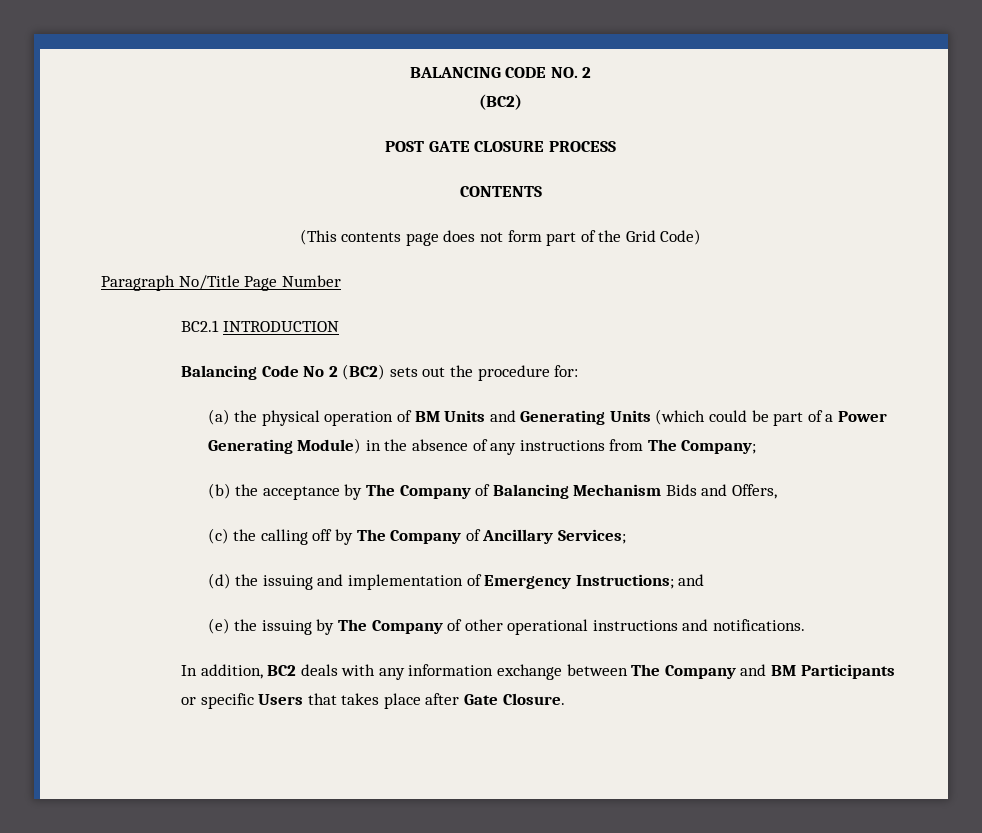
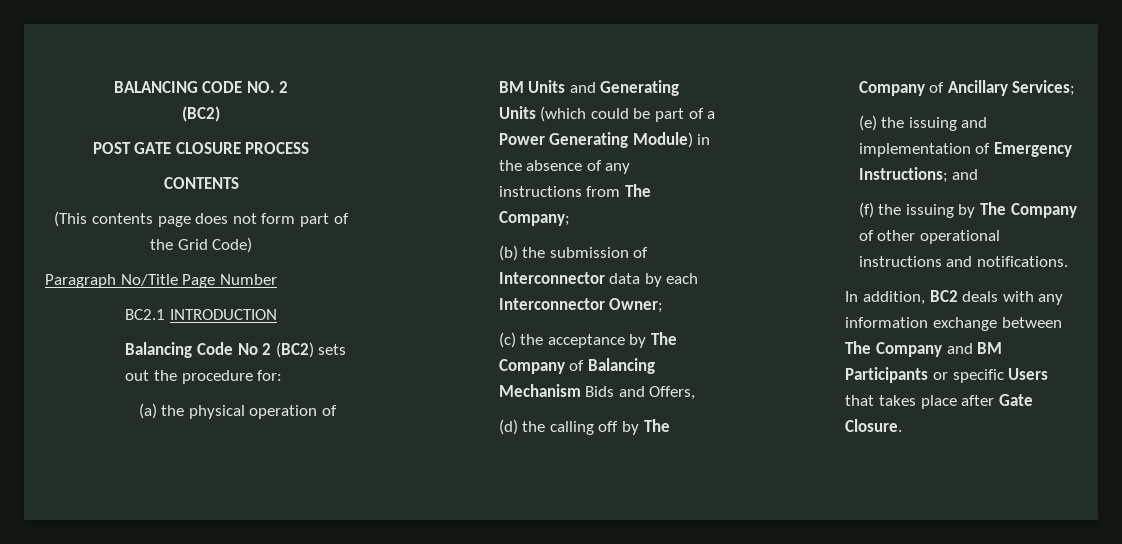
- (b) the acceptance by The Company of Balancing Mechanism Bids and Offers,
+ (b) the submission of Interconnector data by each Interconnector Owner;
+ (c) the acceptance by The Company of Balancing Mechanism Bids and Offers,
- (c) the calling off by The Company of Ancillary Services;
+ (d) the calling off by The Company of Ancillary Services;
- (d) the issuing and implementation of Emergency Instructions; and
+ (e) the issuing and implementation of Emergency Instructions; and
- (e) the issuing by The Company of other operational instructions and notifications.
+ (f) the issuing by The Company of other operational instructions and notifications.

